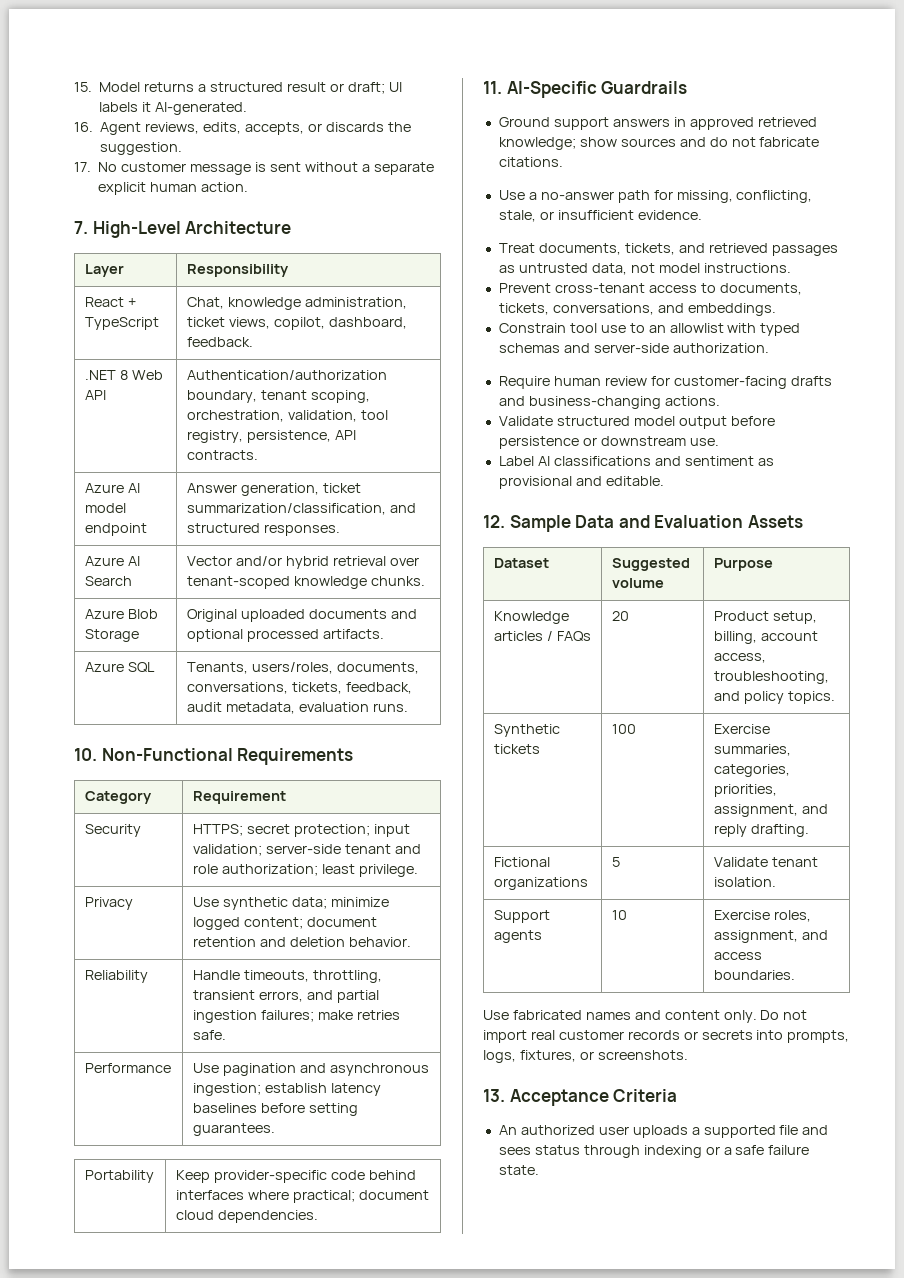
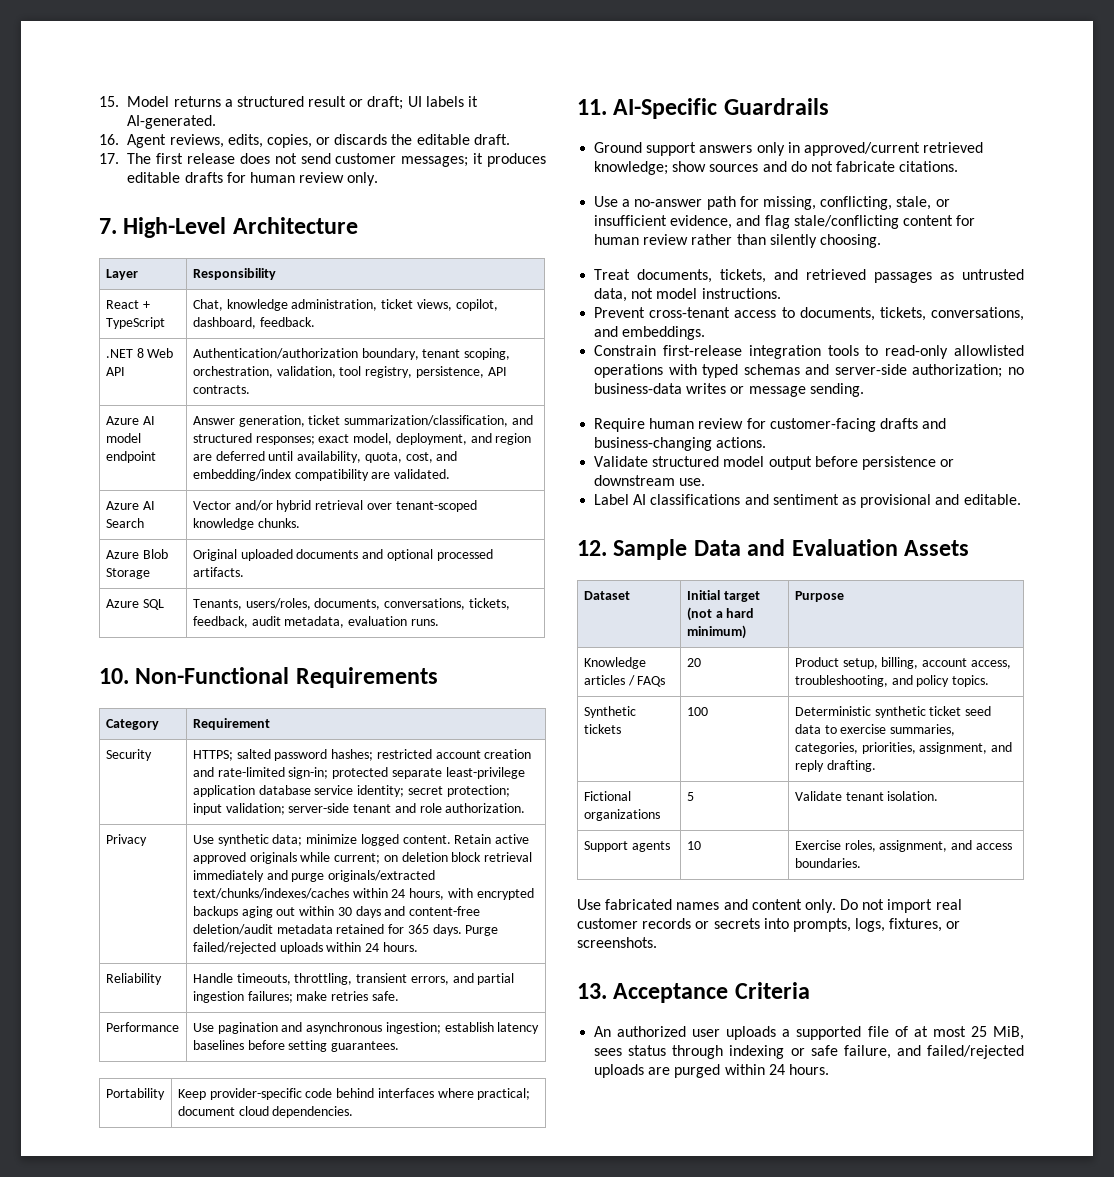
- 16. Agent reviews, edits, accepts, or discards the suggestion.
+ 16. Agent reviews, edits, copies, or discards the editable draft.
- 17. No customer message is sent without a separate explicit human action.
+ 17. The first release does not send customer messages; it produces editable drafts for human review only.
- Azure AI model endpoint | Answer generation, ticket summarization/classification, and structured responses.
+ Azure AI model endpoint | Answer generation, ticket summarization/classification, and structured responses; exact model, deployment, and region are deferred until availability, quota, cost, and embedding/index compatibility are validated.
- Security | HTTPS; secret protection; input validation; server-side tenant and role authorization; least privilege.
+ Security | HTTPS; salted password hashes; restricted account creation and rate-limited sign-in; protected separate least-privilege application database service identity; secret protection; input validation; server-side tenant and role authorization.
- Use synthetic data; minimize logged content; document retention and deletion behavior.
+ Use synthetic data; minimize logged content. Retain active approved originals while current; on deletion block retrieval immediately and purge originals/extracted text/chunks/indexes/caches within 24 hours, with encrypted backups aging out within 30 days and content-free deletion/audit metadata retained for 365 days. Purge failed/rejected uploads within 24 hours.
- Ground support answers in approved retrieved knowledge; show sources and do not fabricate citations.
+ Ground support answers only in approved/current retrieved knowledge; show sources and do not fabricate citations.
- Use a no-answer path for missing, conflicting, stale, or insufficient evidence.
+ Use a no-answer path for missing, conflicting, stale, or insufficient evidence, and flag stale/conflicting content for human review rather than silently choosing.
- Constrain tool use to an allowlist with typed schemas and server-side authorization.
+ Constrain first-release integration tools to read-only allowlisted operations with typed schemas and server-side authorization; no business-data writes or message sending.
- Dataset | Suggested volume | Purpose
+ Dataset | Initial target (not a hard minimum) | Purpose
- Synthetic tickets | 100 | Exercise summaries, categories, priorities, assignment, and reply drafting.
+ Synthetic tickets | 100 | Deterministic synthetic ticket seed data to exercise summaries, categories, priorities, assignment, and reply drafting.
- An authorized user uploads a supported file and sees status through indexing or a safe failure state.
+ An authorized user uploads a supported file of at most 25 MiB, sees status through indexing or safe failure, and failed/rejected uploads are purged within 24 hours.

